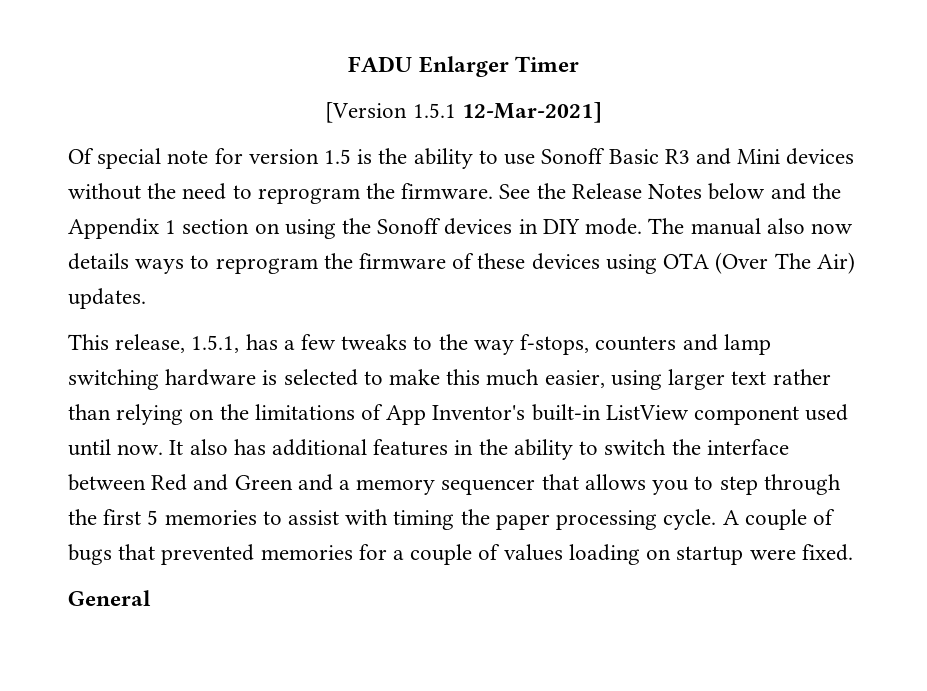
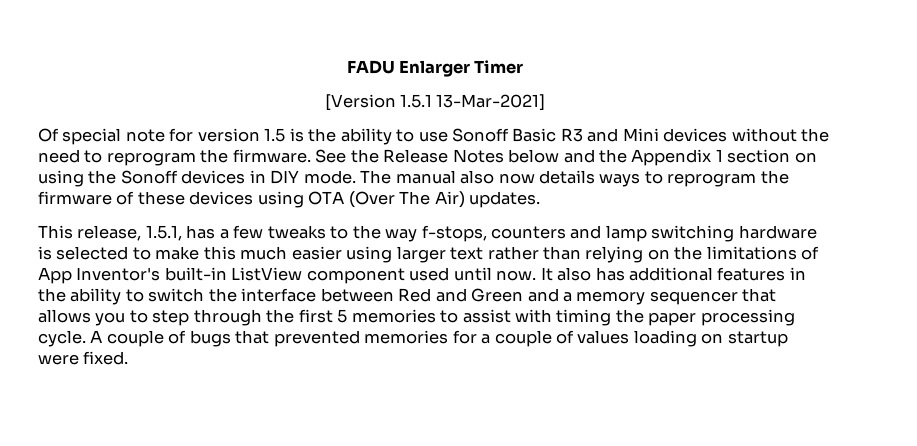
- [Version 1.5.1 12-Mar-2021]
+ [Version 1.5.1 13-Mar-2021]
- This release, 1.5.1, has a few tweaks to the way f-stops, counters and lamp switching hardware is selected to make this much easier, using larger text rather than relying on the limitations of App Inventor's built-in ListView component used until now.
+ This release, 1.5.1, has a few tweaks to the way f-stops, counters and lamp switching hardware is selected to make this much easier using larger text rather than relying on the limitations of App Inventor's built-in ListView component used until now.
- General

